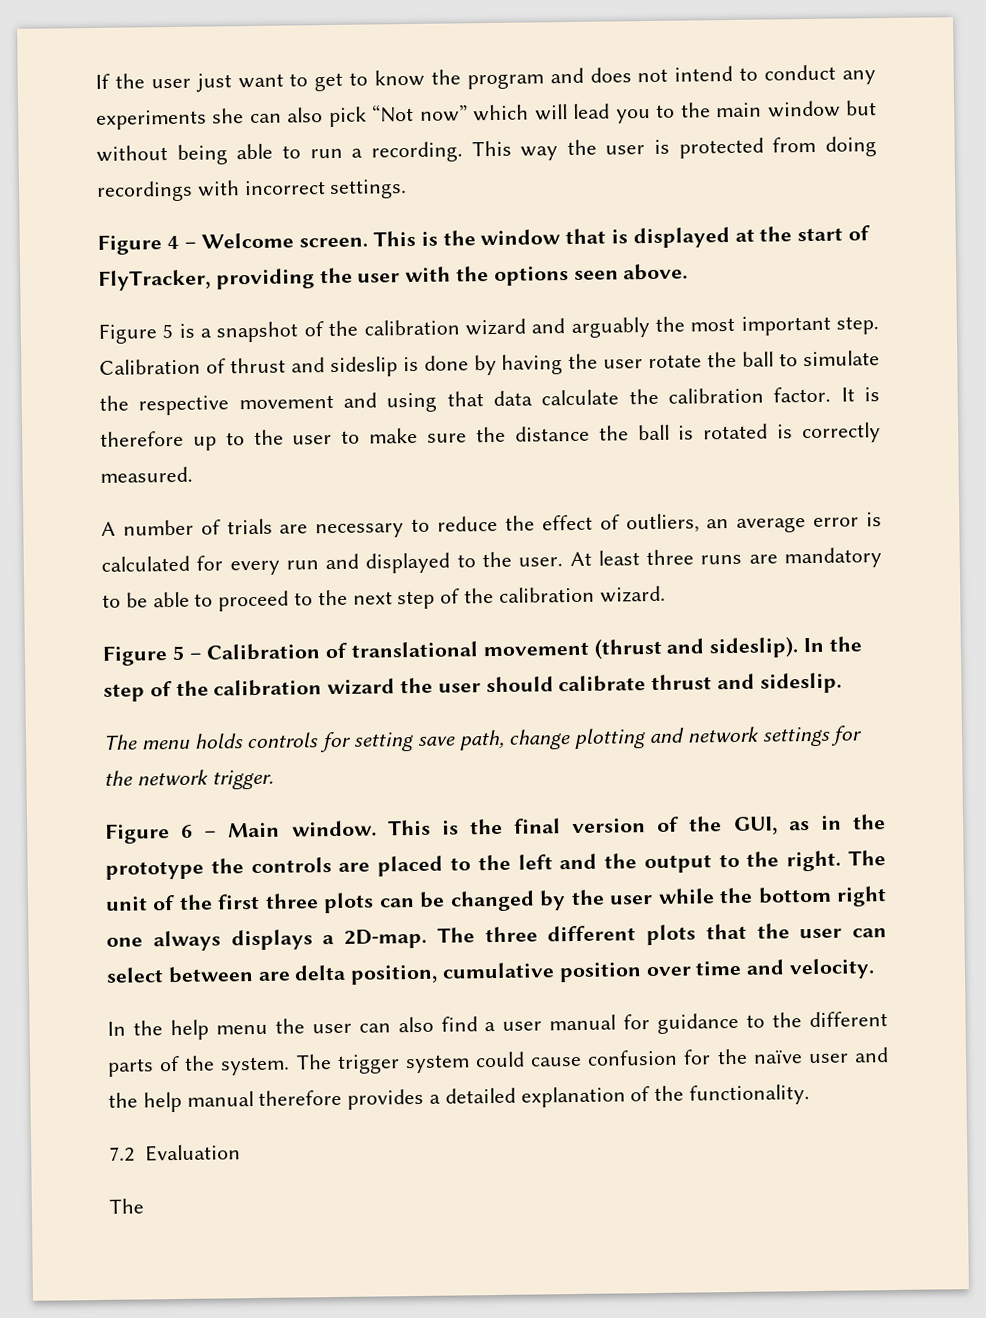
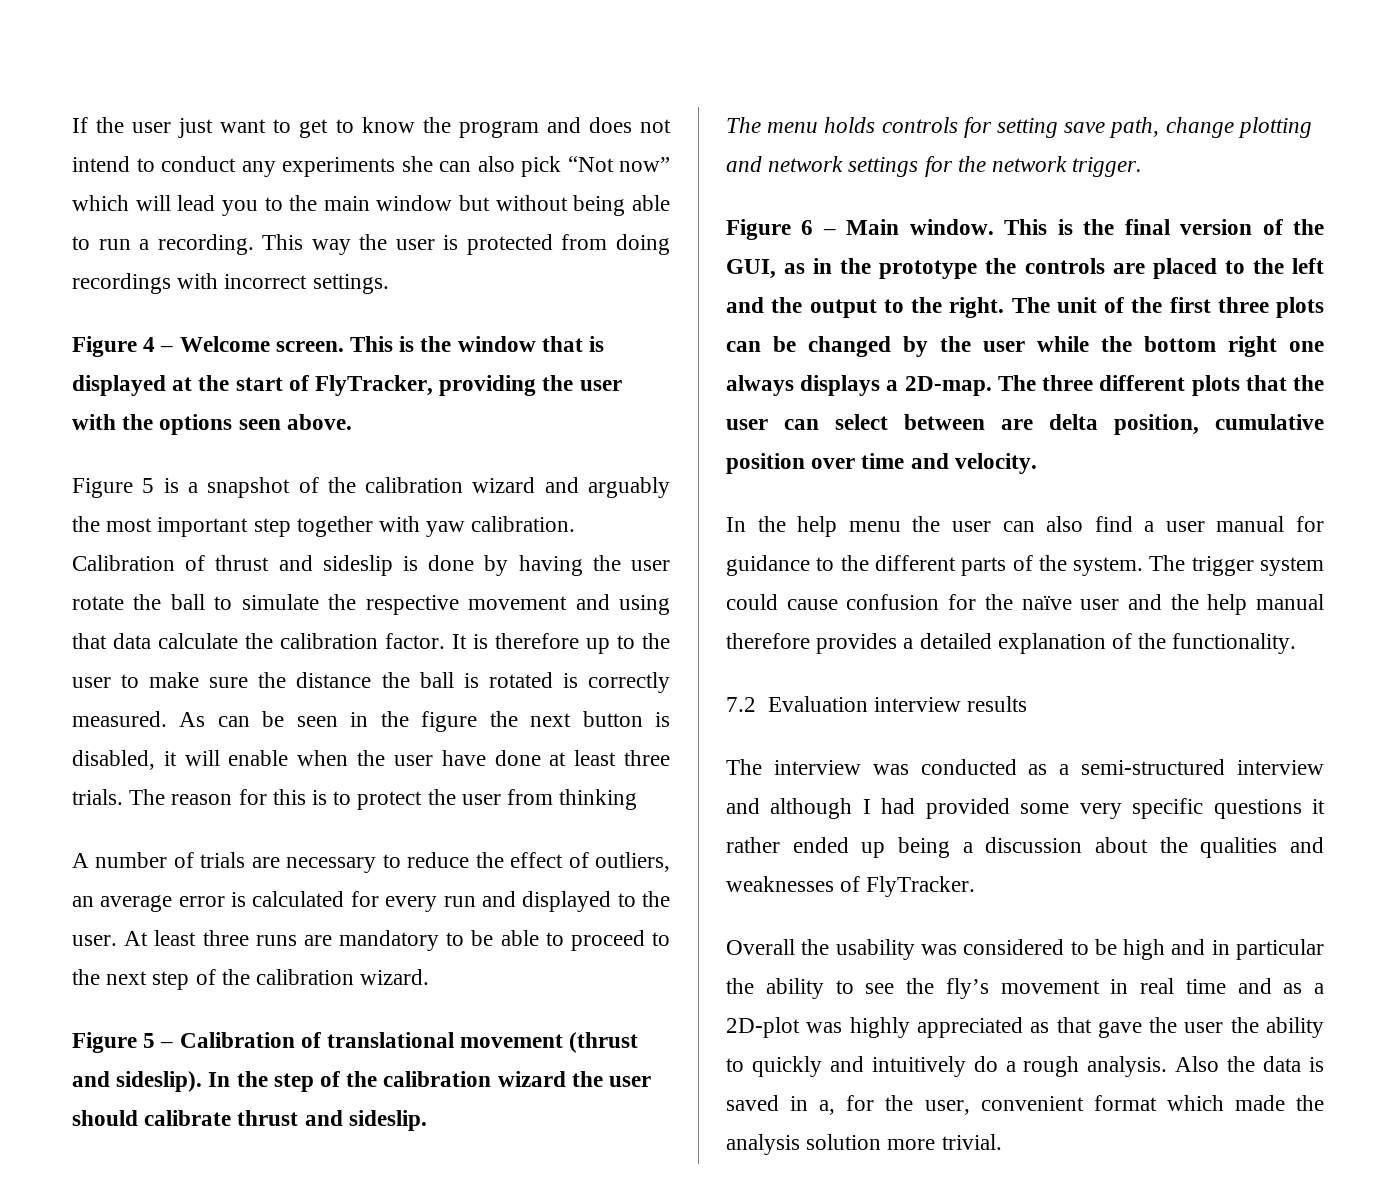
- Figure 5 is a snapshot of the calibration wizard and arguably the most important step.
+ Figure 5 is a snapshot of the calibration wizard and arguably the most important step together with yaw calibration.
+ As can be seen in the figure the next button is disabled, it will enable when the user have done at least three trials. The reason for this is to protect the user from thinking
- 7.2 Evaluation
- The
+ 7.2 Evaluation interview results
+ The interview was conducted as a semi-structured interview and although I had provided some very specific questions it rather ended up being a discussion about the qualities and weaknesses of FlyTracker.
+ Overall the usability was considered to be high and in particular the ability to see the fly’s movement in real time and as a 2D-plot was highly appreciated as that gave the user the ability to quickly and intuitively do a rough analysis. Also the data is saved in a, for the user, convenient format which made the analysis solution more trivial.

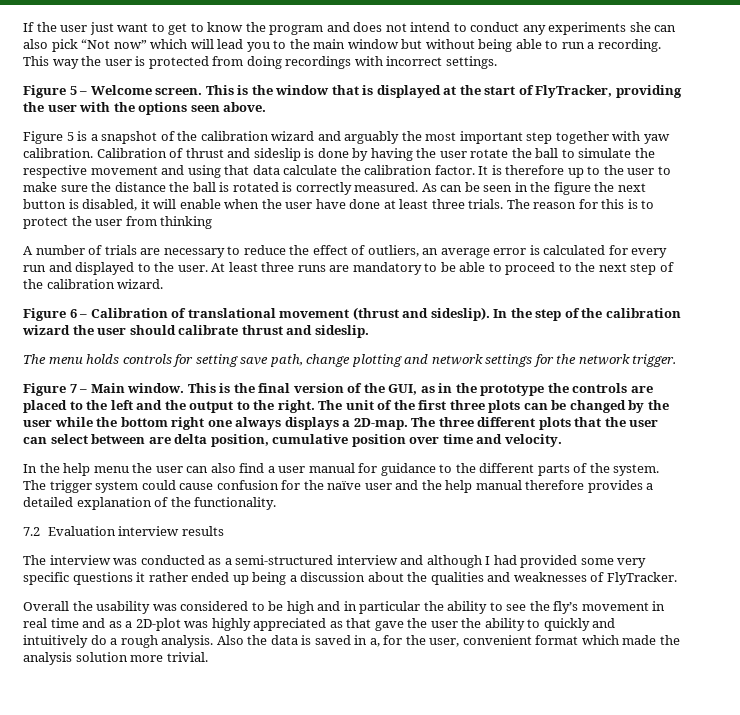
- Figure 4 – Welcome screen.
+ Figure 5 – Welcome screen.
- Figure 5 – Calibration of translational movement (thrust and sideslip).
+ Figure 6 – Calibration of translational movement (thrust and sideslip).
- Figure 6 – Main window.
+ Figure 7 – Main window.

